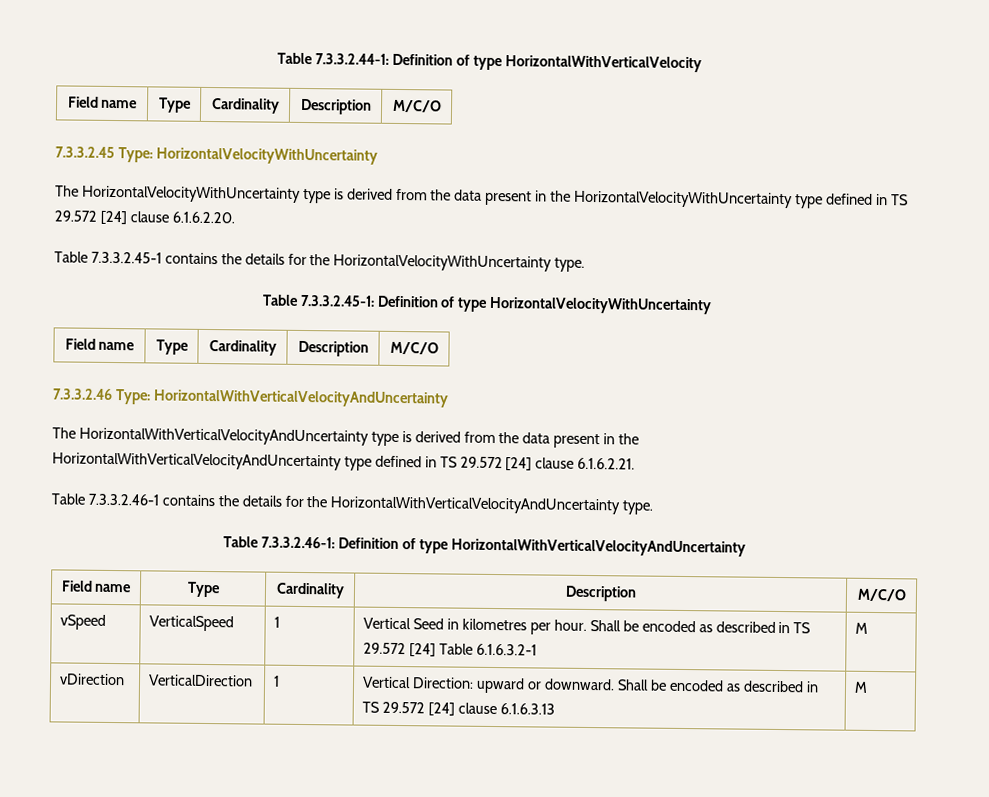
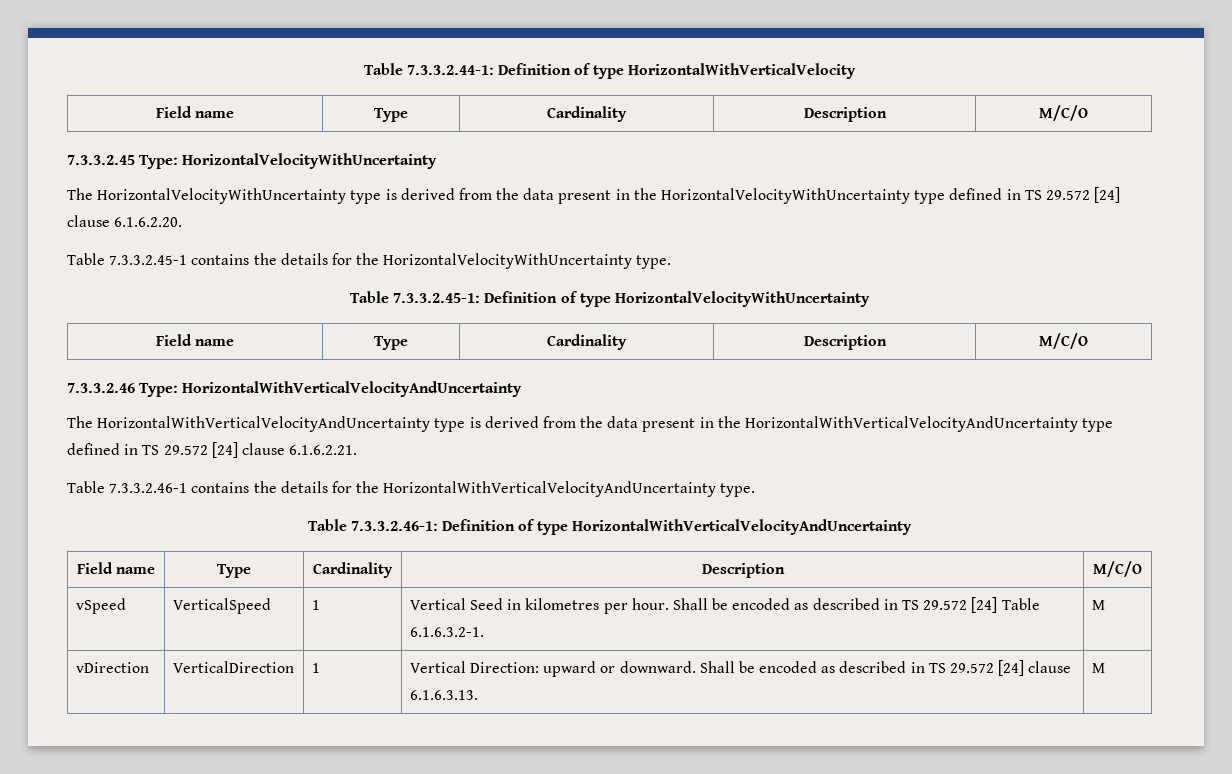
- vSpeed | VerticalSpeed | 1 | Vertical Seed in kilometres per hour. Shall be encoded as described in TS 29.572 [24] Table 6.1.6.3.2-1 | M
+ vSpeed | VerticalSpeed | 1 | Vertical Seed in kilometres per hour. Shall be encoded as described in TS 29.572 [24] Table 6.1.6.3.2-1. | M
- vDirection | VerticalDirection | 1 | Vertical Direction: upward or downward. Shall be encoded as described in TS 29.572 [24] clause 6.1.6.3.13 | M
+ vDirection | VerticalDirection | 1 | Vertical Direction: upward or downward. Shall be encoded as described in TS 29.572 [24] clause 6.1.6.3.13. | M

